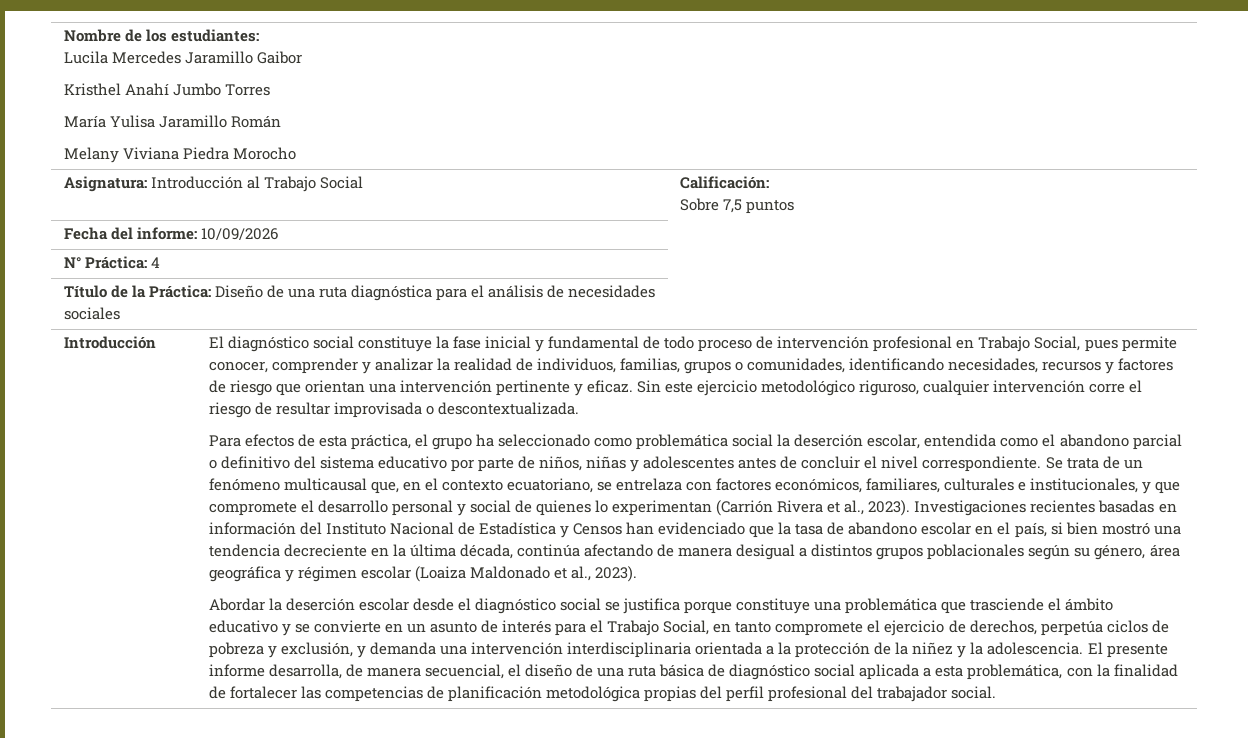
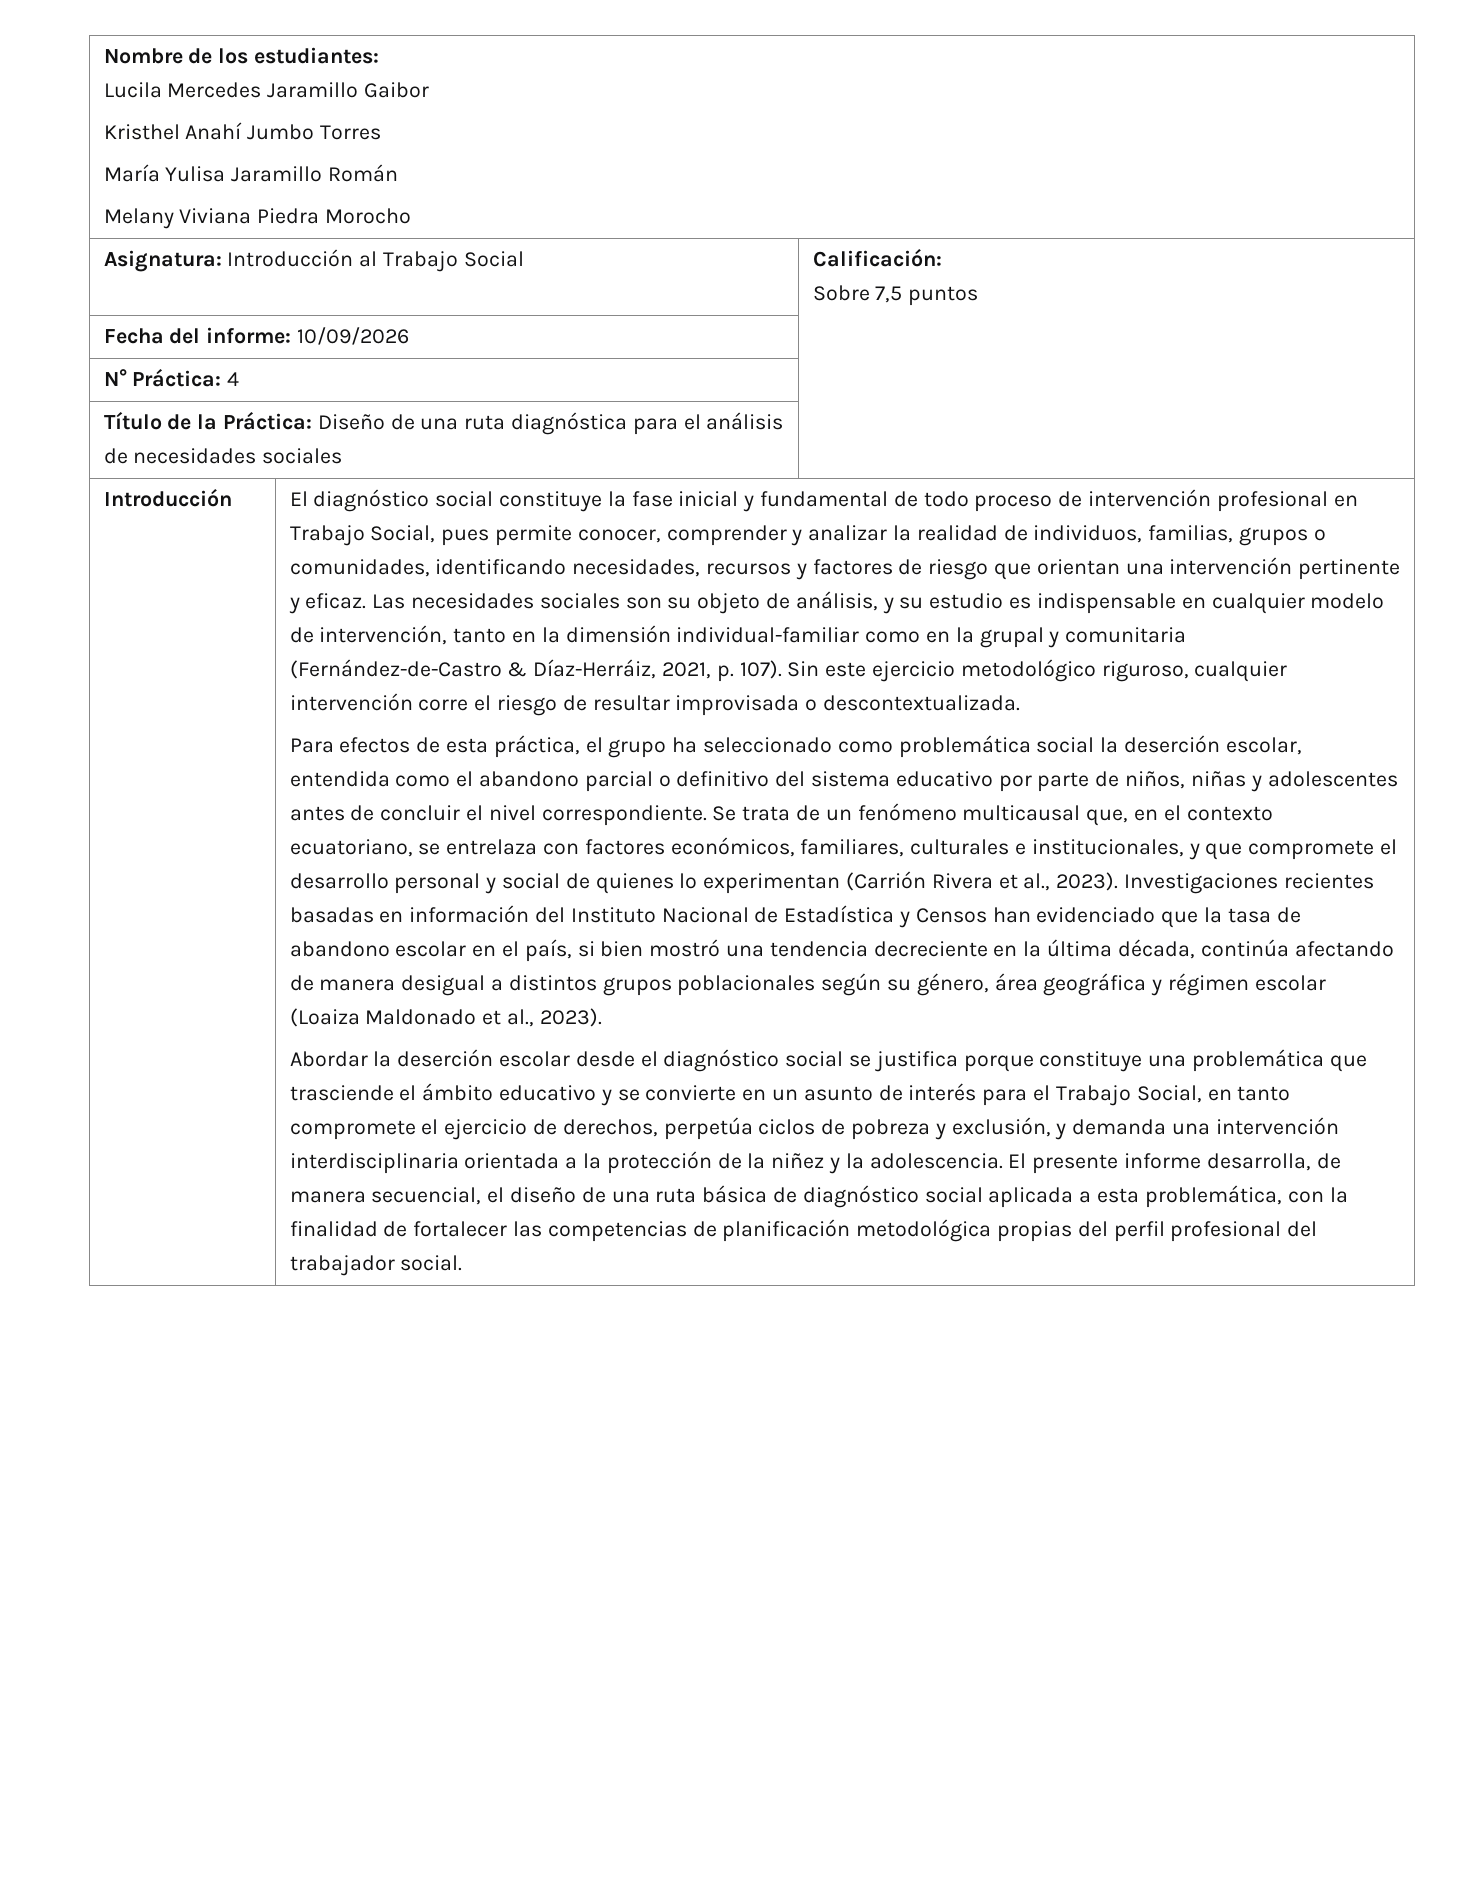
+ Las necesidades sociales son su objeto de análisis, y su estudio es indispensable en cualquier modelo de intervención, tanto en la dimensión individual-familiar como en la grupal y comunitaria (Fernández-de-Castro & Díaz-Herráiz, 2021, p. 107).

